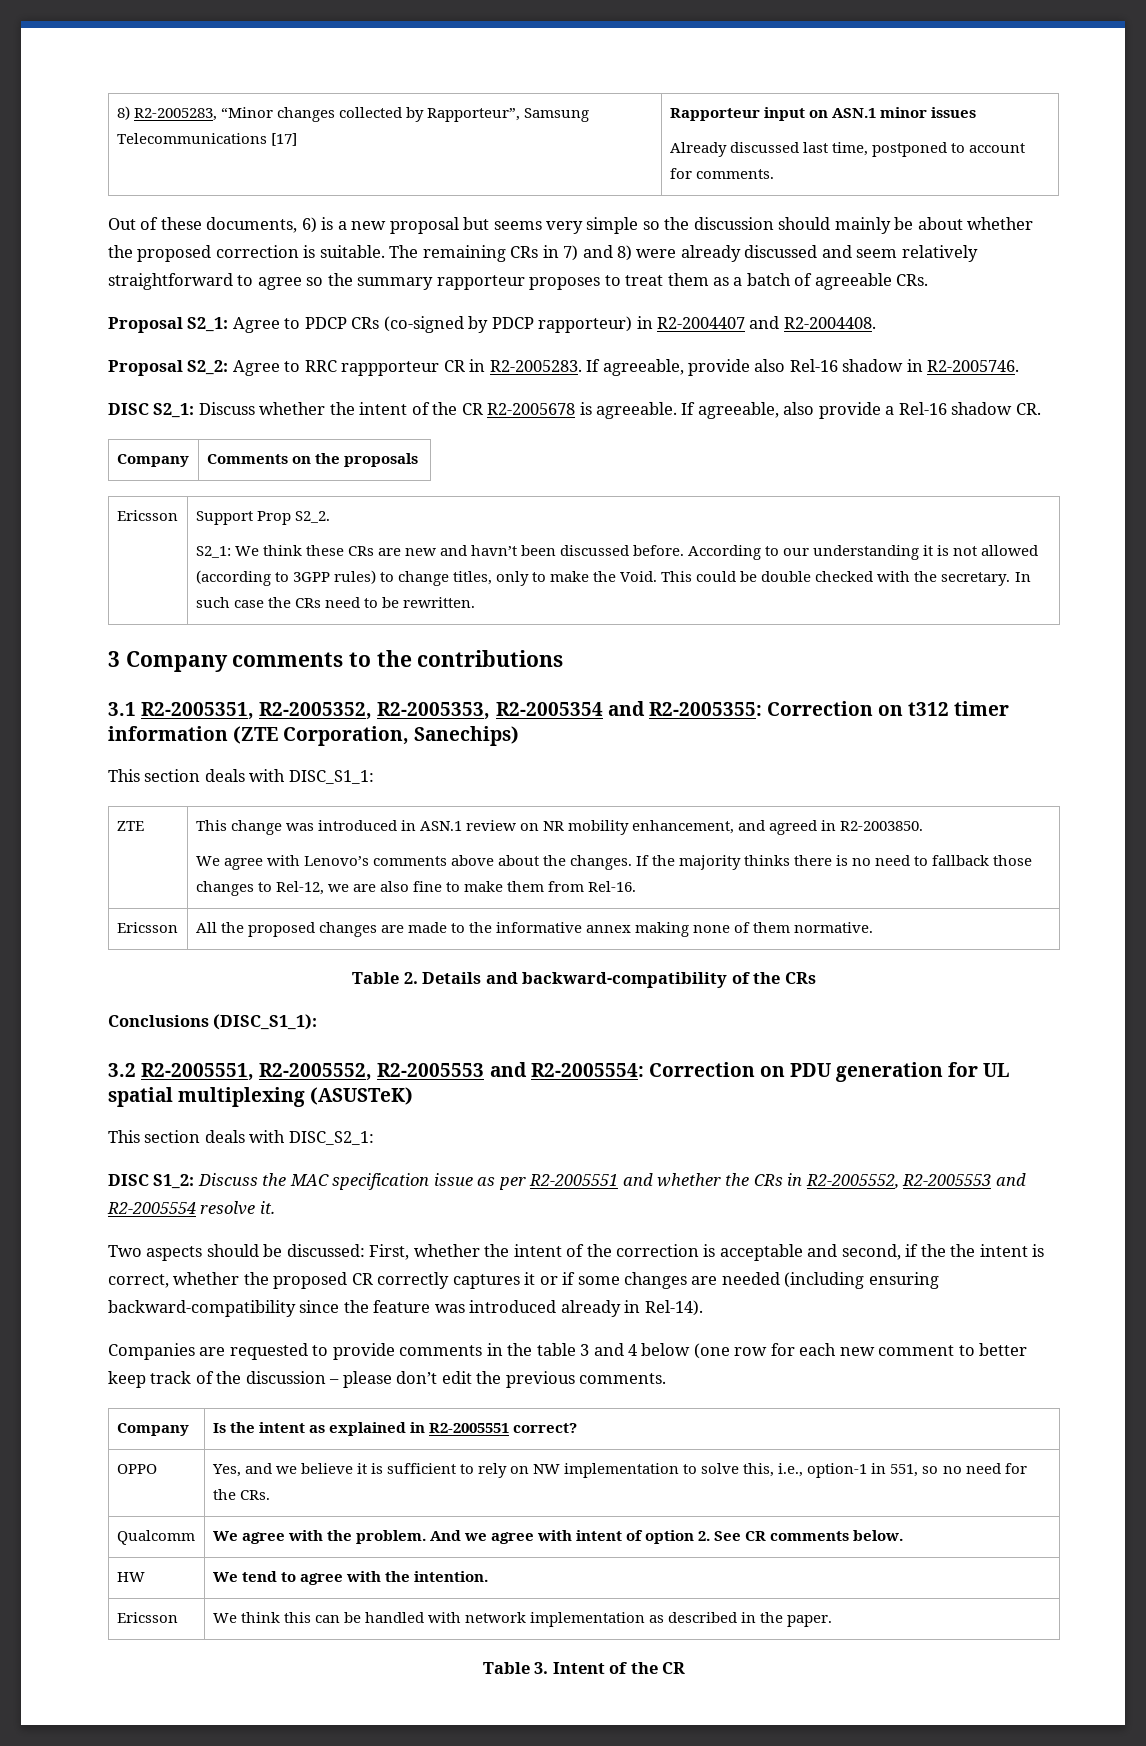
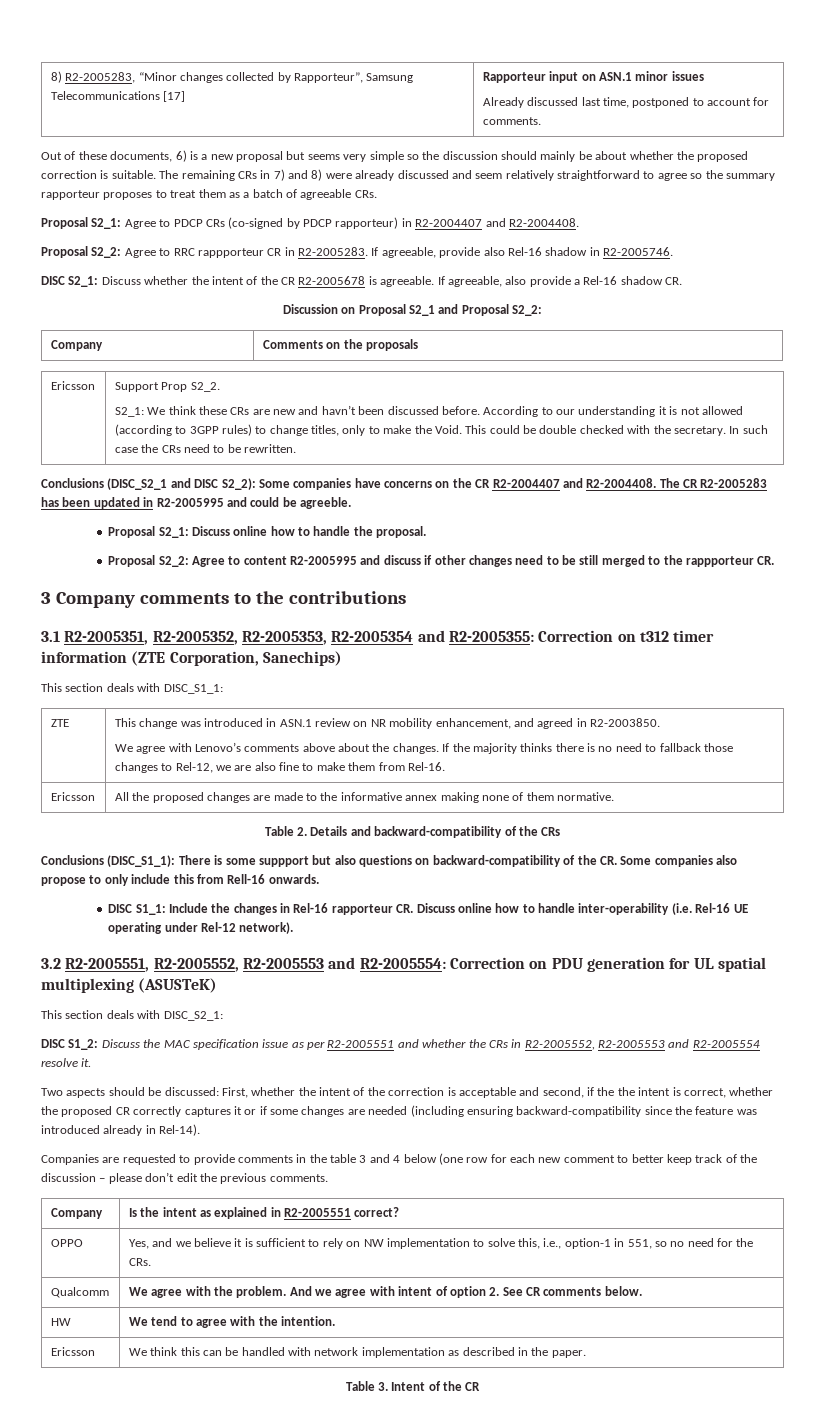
+ Discussion on Proposal S2_1 and Proposal S2_2:
+ Conclusions (DISC_S2_1 and DISC S2_2): Some companies have concerns on the CR R2-2004407 and R2-2004408. The CR R2-2005283 has been updated in R2-2005995 and could be agreeble.
+ Proposal S2_1: Discuss online how to handle the proposal.
+ Proposal S2_2: Agree to content R2-2005995 and discuss if other changes need to be still merged to the rappporteur CR.
- Conclusions (DISC_S1_1):
+ Conclusions (DISC_S1_1): There is some suppport but also questions on backward-compatibility of the CR. Some companies also propose to only include this from Rell-16 onwards.
+ DISC S1_1: Include the changes in Rel-16 rapporteur CR. Discuss online how to handle inter-operability (i.e. Rel-16 UE operating under Rel-12 network).

